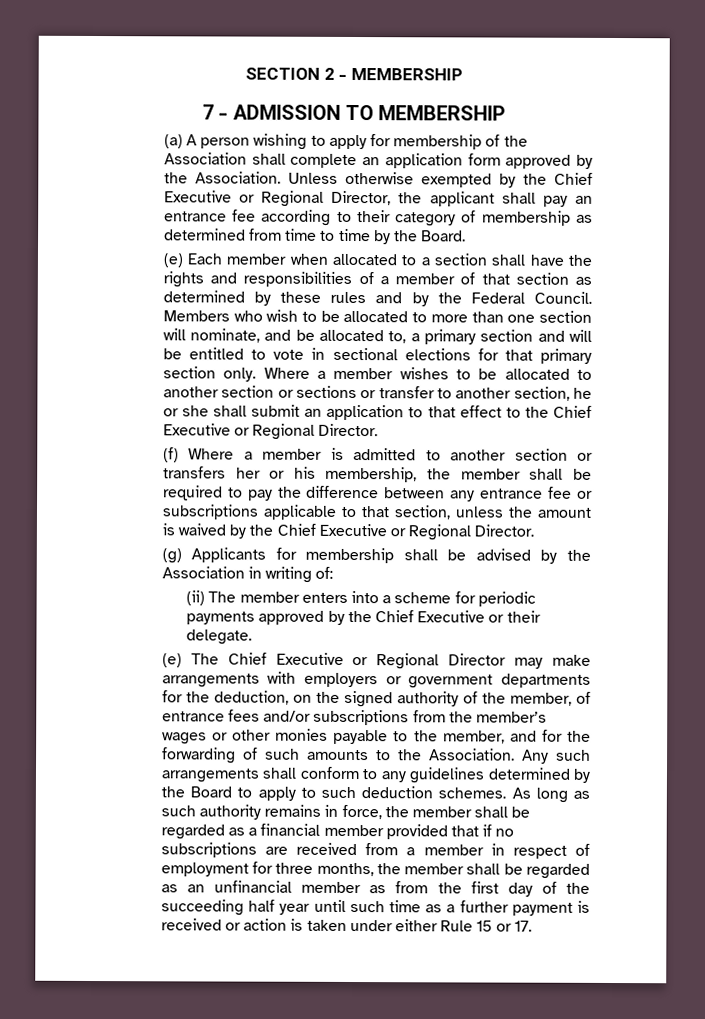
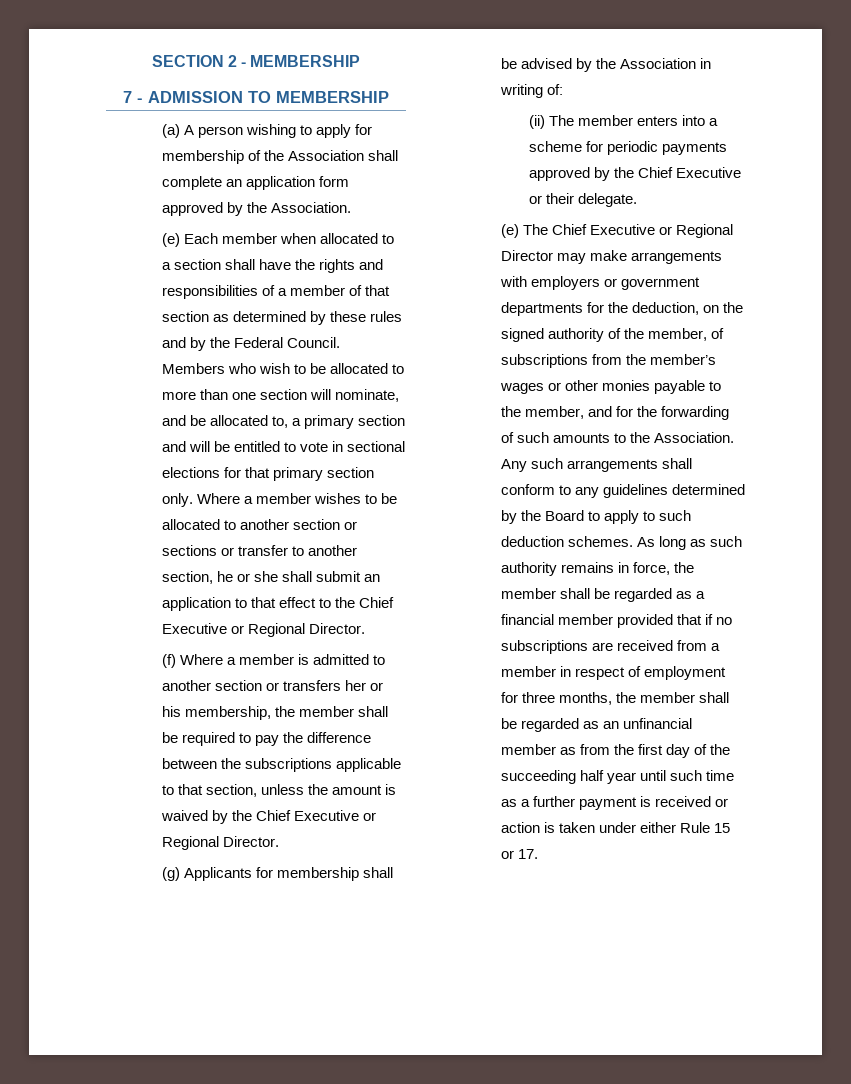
- Unless otherwise exempted by the Chief Executive or Regional Director, the applicant shall pay an entrance fee according to their category of membership as determined from time to time by the Board.
- (f) Where a member is admitted to another section or transfers her or his membership, the member shall be required to pay the difference between any entrance fee or subscriptions applicable to that section, unless the amount is waived by the Chief Executive or Regional Director.
+ (f) Where a member is admitted to another section or transfers her or his membership, the member shall be required to pay the difference between the subscriptions applicable to that section, unless the amount is waived by the Chief Executive or Regional Director.
- (e) The Chief Executive or Regional Director may make arrangements with employers or government departments for the deduction, on the signed authority of the member, of entrance fees and/or subscriptions from the member’s wages or other monies payable to the member, and for the forwarding of such amounts to the Association.
+ (e) The Chief Executive or Regional Director may make arrangements with employers or government departments for the deduction, on the signed authority of the member, of subscriptions from the member’s wages or other monies payable to the member, and for the forwarding of such amounts to the Association.

